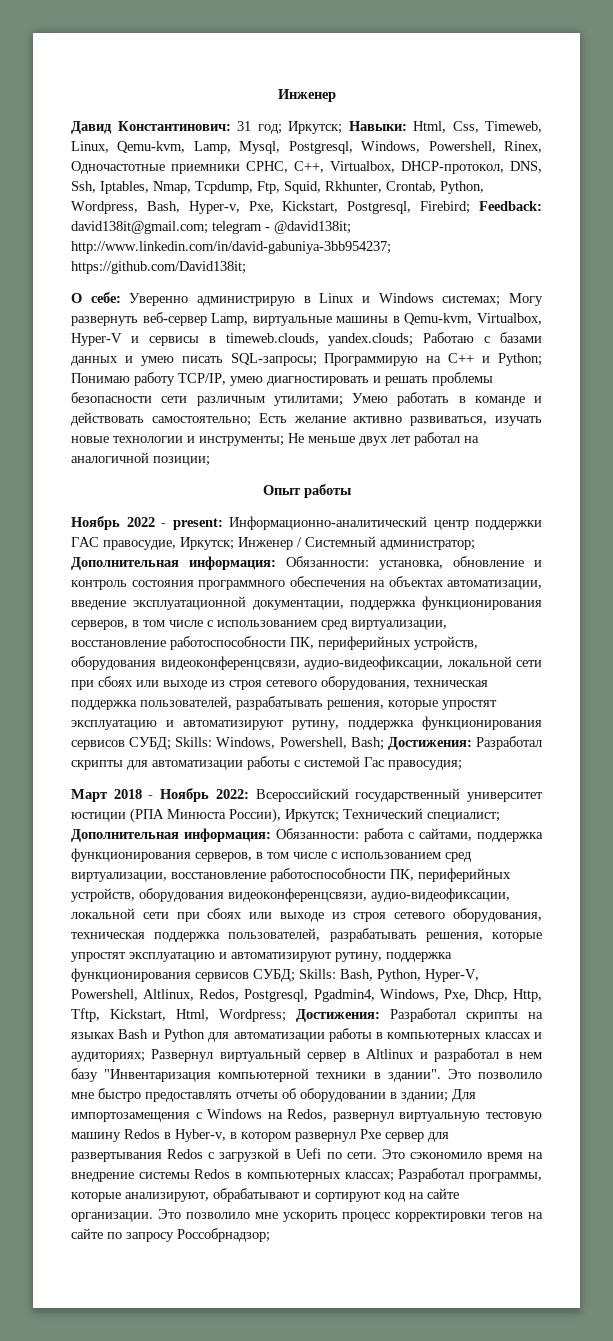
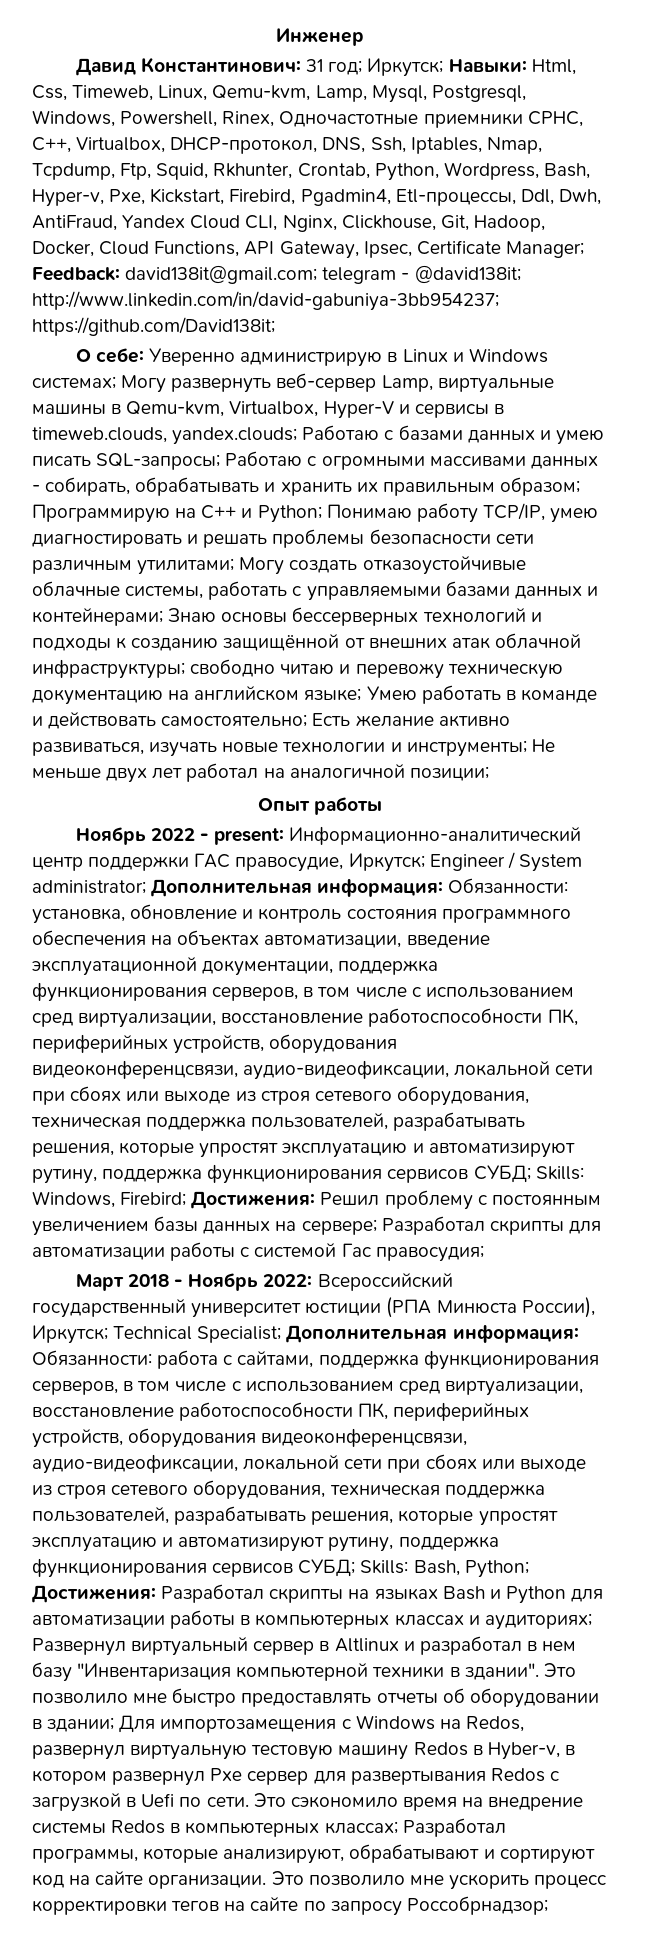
- Давид Константинович: 31 год; Иркутск; Навыки: Html, Css, Timeweb, Linux, Qemu-kvm, Lamp, Mysql, Postgresql, Windows, Powershell, Rinex, Одночастотные приемники СРНС, C++, Virtualbox, DHCP-протокол, DNS, Ssh, Iptables, Nmap, Tcpdump, Ftp, Squid, Rkhunter, Crontab, Python, Wordpress, Bash, Hyper-v, Pxe, Kickstart, Postgresql, Firebird; Feedback: david138it@gmail.com; telegram - @david138it; http://www.linkedin.com/in/david-gabuniya-3bb954237; https://github.com/David138it;
+ Давид Константинович: 31 год; Иркутск; Навыки: Html, Css, Timeweb, Linux, Qemu-kvm, Lamp, Mysql, Postgresql, Windows, Powershell, Rinex, Одночастотные приемники СРНС, C++, Virtualbox, DHCP-протокол, DNS, Ssh, Iptables, Nmap, Tcpdump, Ftp, Squid, Rkhunter, Crontab, Python, Wordpress, Bash, Hyper-v, Pxe, Kickstart, Firebird, Pgadmin4, Etl-процессы, Ddl, Dwh, AntiFraud, Yandex Cloud CLI, Nginx, Clickhouse, Git, Hadoop, Docker, Cloud Functions, API Gateway, Ipsec, Certificate Manager; Feedback: david138it@gmail.com; telegram - @david138it; http://www.linkedin.com/in/david-gabuniya-3bb954237; https://github.com/David138it;
+ Работаю с огромными массивами данных - собирать, обрабатывать и хранить их правильным образом;
+ Могу создать отказоустойчивые облачные системы, работать с управляемыми базами данных и контейнерами; Знаю основы бессерверных технологий и подходы к созданию защищённой от внешних атак облачной инфраструктуры; свободно читаю и перевожу техническую документацию на английском языке;
- Инженер / Системный администратор;
+ Engineer / System administrator;
- Windows, Powershell, Bash; Достижения:
+ Windows, Firebird; Достижения: Решил проблему с постоянным увеличением базы данных на сервере;
- Технический специалист;
+ Technical Specialist;
- Bash, Python, Hyper-V, Powershell, Altlinux, Redos, Postgresql, Pgadmin4, Windows, Pxe, Dhcp, Http, Tftp, Kickstart, Html, Wordpress;
+ Bash, Python;

